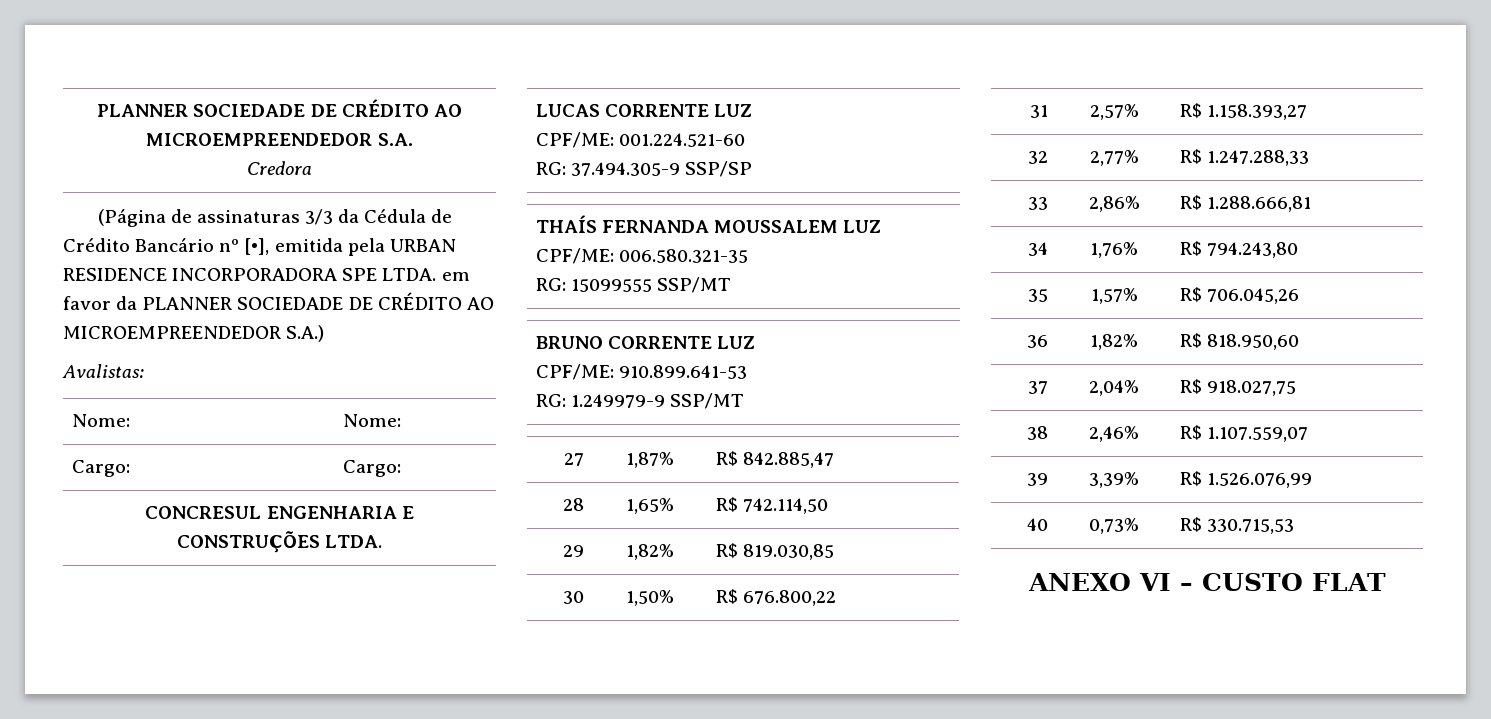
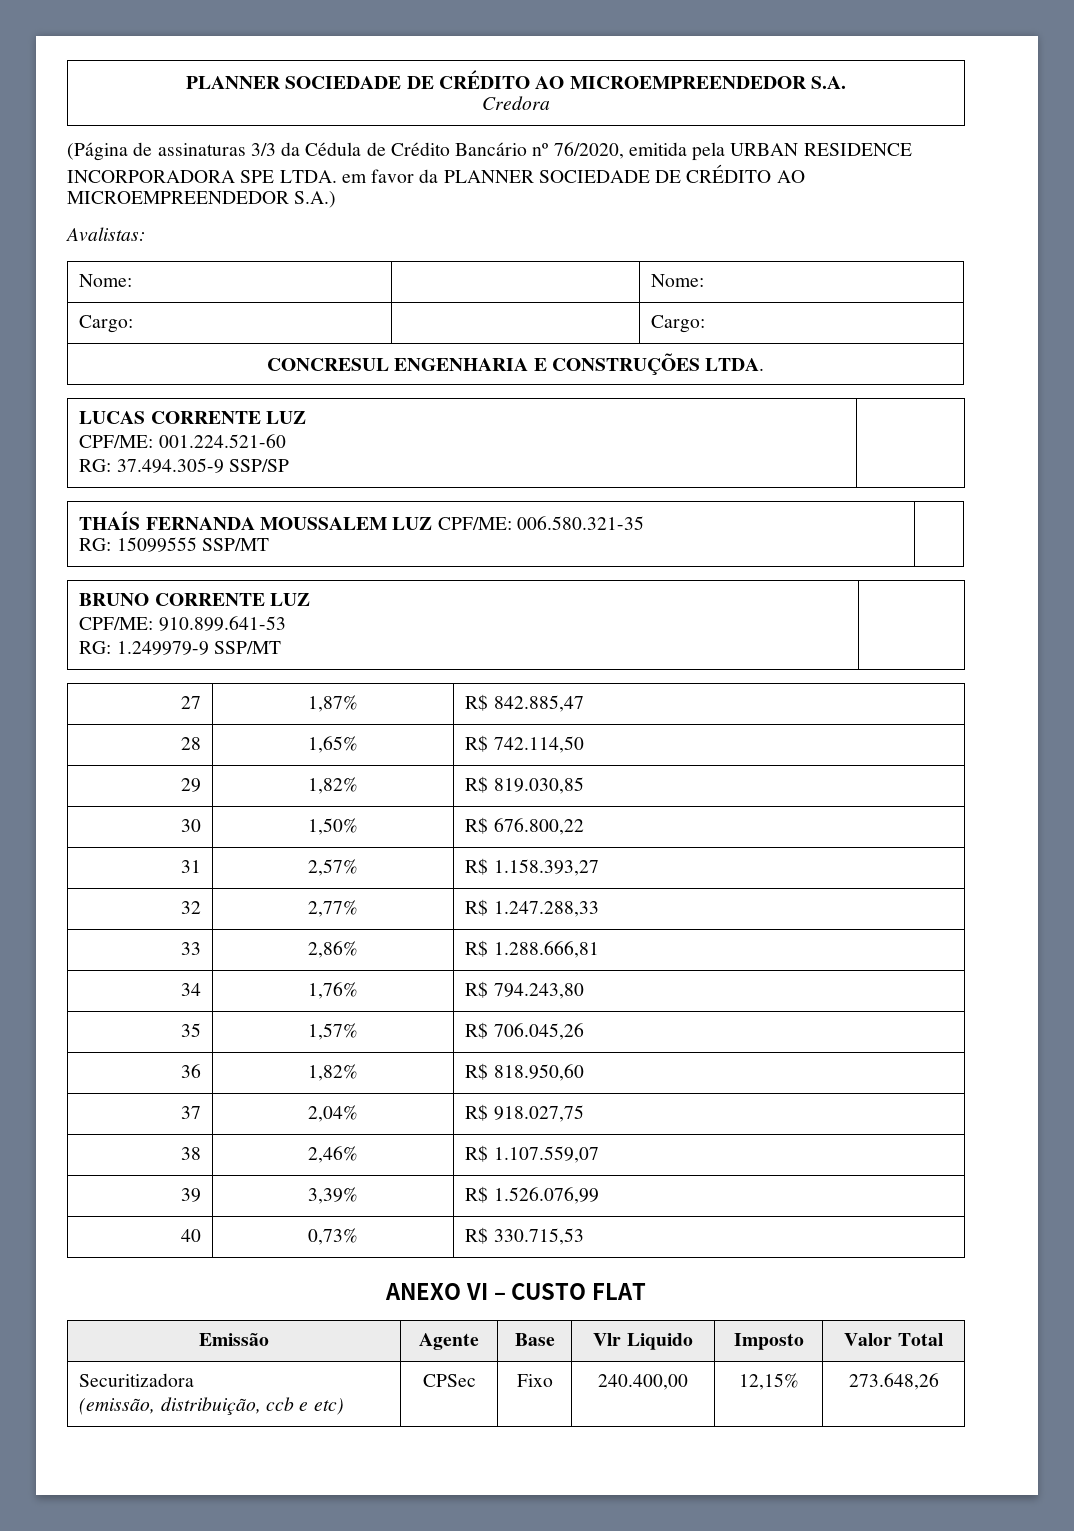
- (Página de assinaturas 3/3 da Cédula de Crédito Bancário nº [•], emitida pela URBAN RESIDENCE INCORPORADORA SPE LTDA. em favor da PLANNER SOCIEDADE DE CRÉDITO AO MICROEMPREENDEDOR S.A.)
+ (Página de assinaturas 3/3 da Cédula de Crédito Bancário nº 76/2020, emitida pela URBAN RESIDENCE INCORPORADORA SPE LTDA. em favor da PLANNER SOCIEDADE DE CRÉDITO AO MICROEMPREENDEDOR S.A.)
+ Emissão | Agente | Base | Vlr Liquido | Imposto | Valor Total
+ Securitizadora
+ (emissão, distribuição, ccb e etc) | CPSec | Fixo | 240.400,00 | 12,15% | 273.648,26

